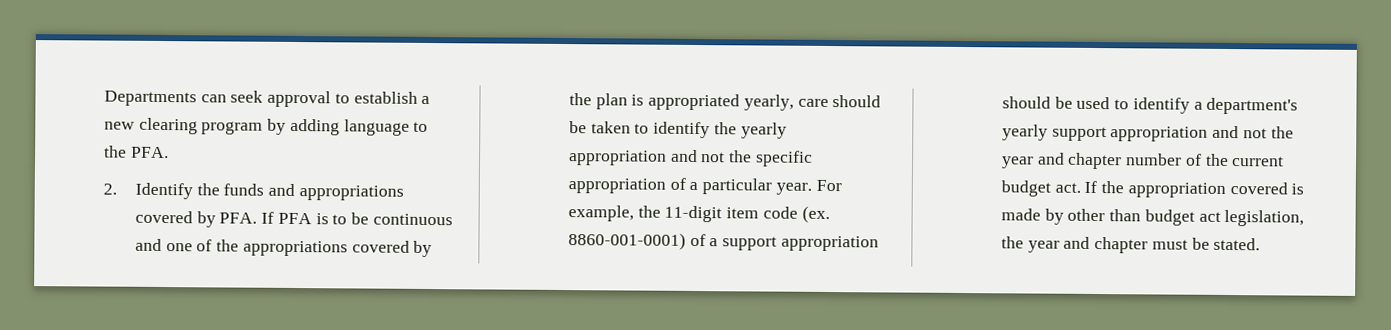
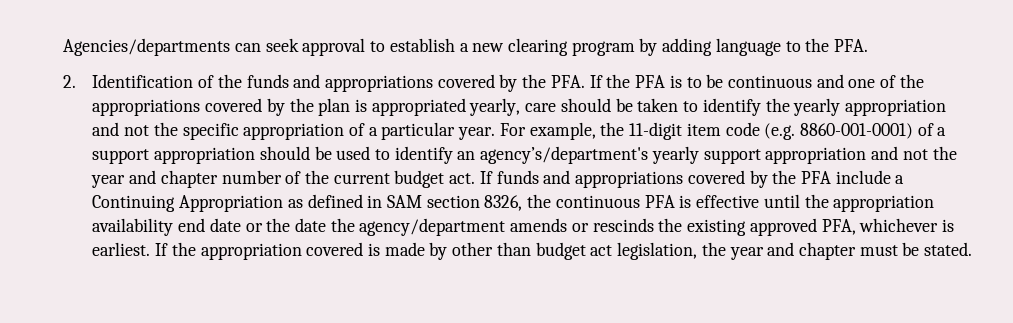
- Departments can seek approval to establish a new clearing program by adding language to the PFA.
+ Agencies/departments can seek approval to establish a new clearing program by adding language to the PFA.
- 2. Identify the funds and appropriations covered by PFA. If PFA is to be continuous and one of the appropriations covered by the plan is appropriated yearly, care should be taken to identify the yearly appropriation and not the specific appropriation of a particular year.
+ 2. Identification of the funds and appropriations covered by the PFA. If the PFA is to be continuous and one of the appropriations covered by the plan is appropriated yearly, care should be taken to identify the yearly appropriation and not the specific appropriation of a particular year.
- For example, the 11-digit item code (ex. 8860-001-0001) of a support appropriation should be used to identify a department's yearly support appropriation and not the year and chapter number of the current budget act.
+ For example, the 11-digit item code (e.g. 8860-001-0001) of a support appropriation should be used to identify an agency’s/department's yearly support appropriation and not the year and chapter number of the current budget act.
- If the appropriation covered is made by other than budget act legislation, the year and chapter must be stated.
+ If funds and appropriations covered by the PFA include a Continuing Appropriation as defined in SAM section 8326, the continuous PFA is effective until the appropriation availability end date or the date the agency/department amends or rescinds the existing approved PFA, whichever is earliest. If the appropriation covered is made by other than budget act legislation, the year and chapter must be stated.

